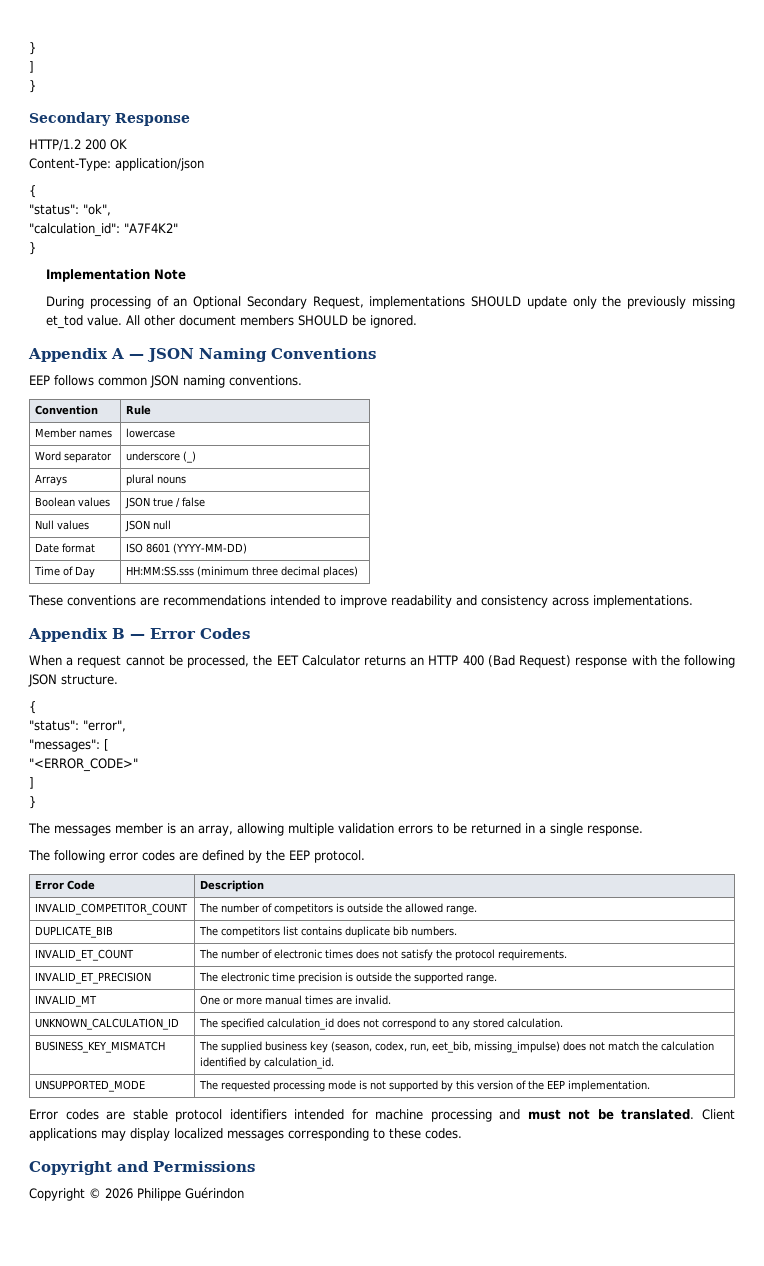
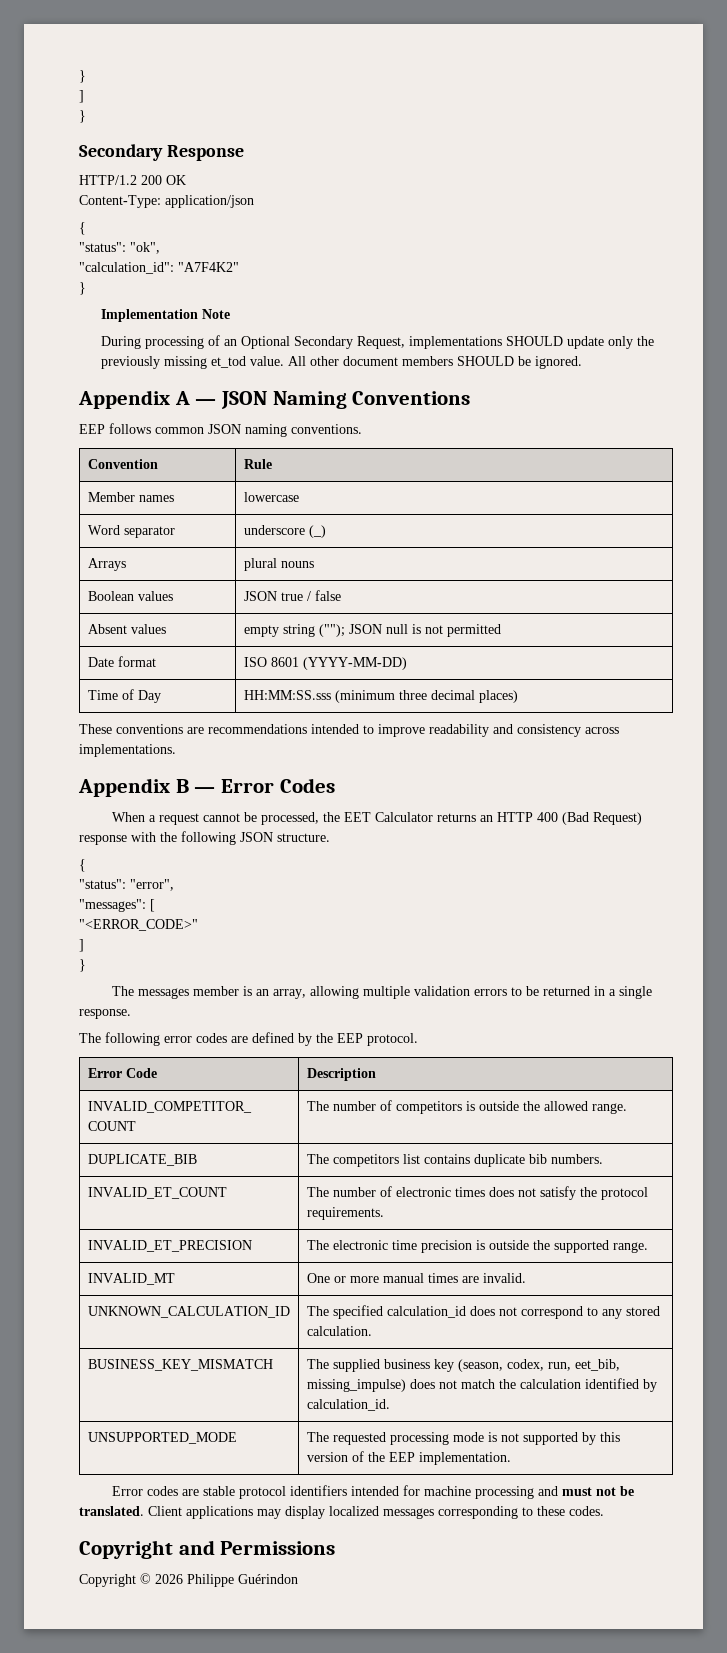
- Null values | JSON null
+ Absent values | empty string (""); JSON null is not permitted

